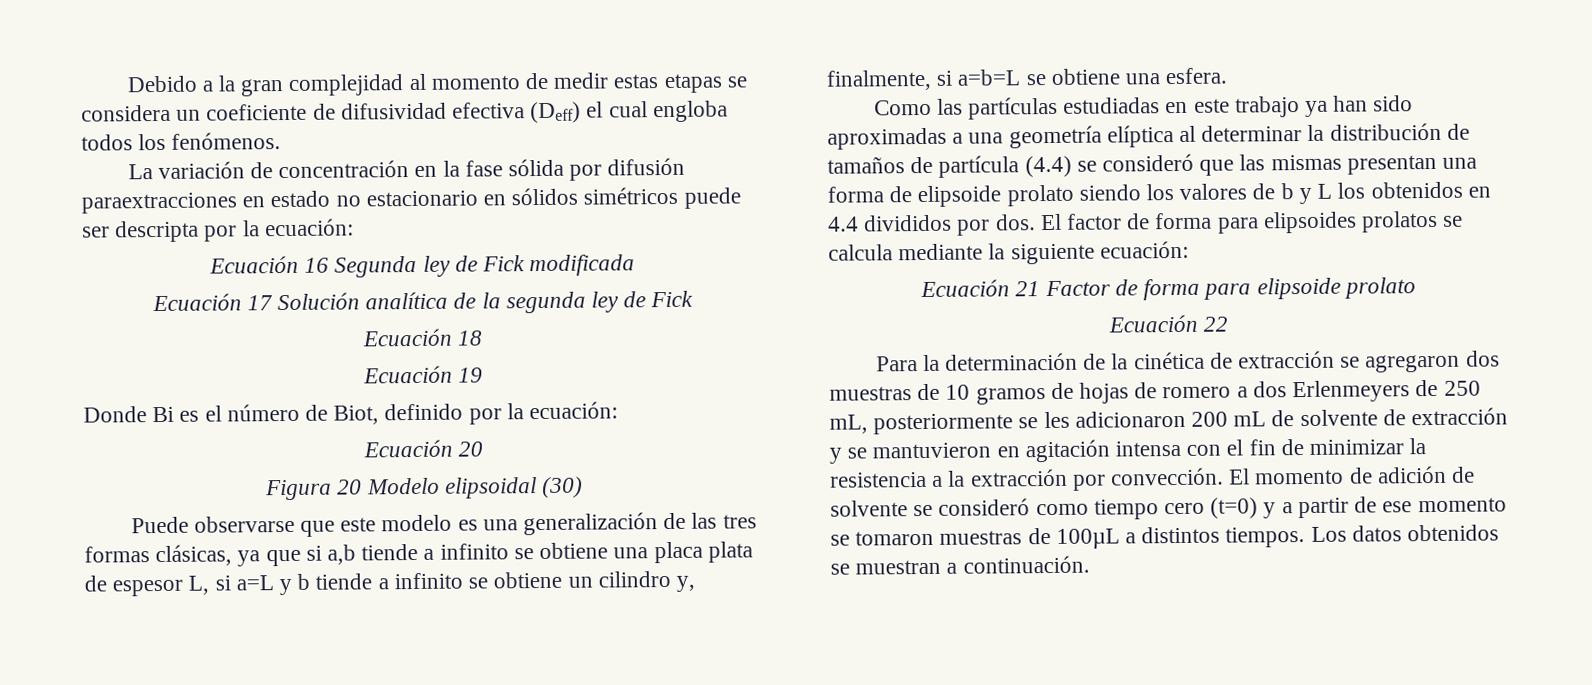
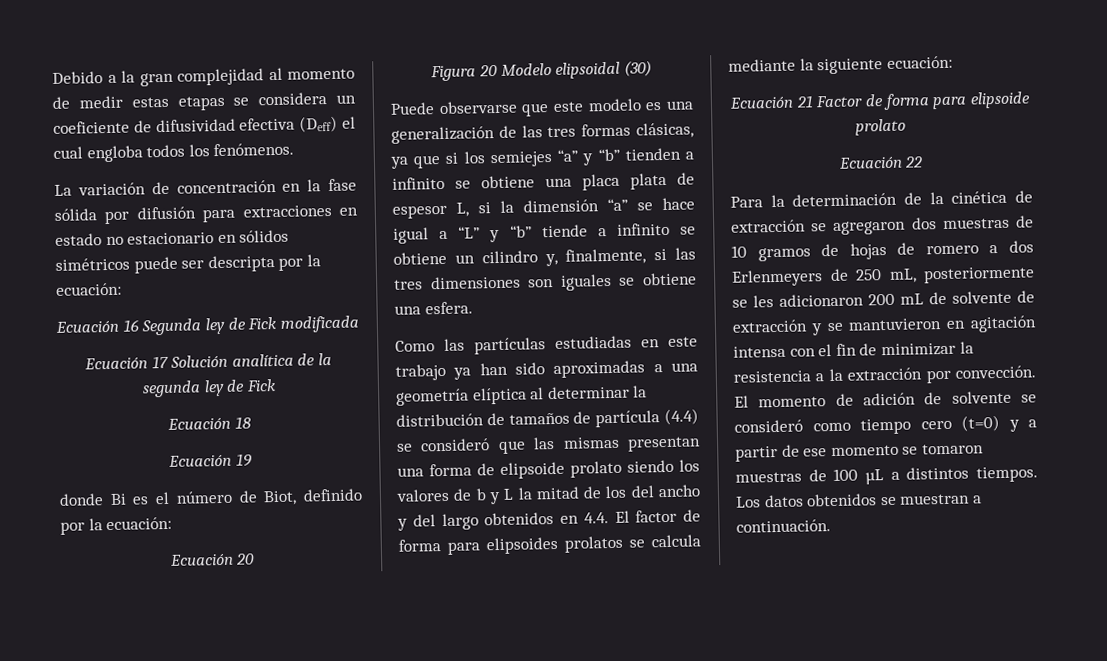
- La variación de concentración en la fase sólida por difusión paraextracciones en estado no estacionario en sólidos simétricos puede ser descripta por la ecuación:
+ La variación de concentración en la fase sólida por difusión para extracciones en estado no estacionario en sólidos simétricos puede ser descripta por la ecuación:
- Donde Bi es el número de Biot, definido por la ecuación:
+ donde Bi es el número de Biot, definido por la ecuación:
- Puede observarse que este modelo es una generalización de las tres formas clásicas, ya que si a,b tiende a infinito se obtiene una placa plata de espesor L, si a=L y b tiende a infinito se obtiene un cilindro y, finalmente, si a=b=L se obtiene una esfera.
+ Puede observarse que este modelo es una generalización de las tres formas clásicas, ya que si los semiejes “a” y “b” tienden a infinito se obtiene una placa plata de espesor L, si la dimensión “a” se hace igual a “L” y “b” tiende a infinito se obtiene un cilindro y, finalmente, si las tres dimensiones son iguales se obtiene una esfera.
- Como las partículas estudiadas en este trabajo ya han sido aproximadas a una geometría elíptica al determinar la distribución de tamaños de partícula (4.4) se consideró que las mismas presentan una forma de elipsoide prolato siendo los valores de b y L los obtenidos en 4.4 divididos por dos. El factor de forma para elipsoides prolatos se calcula mediante la siguiente ecuación:
+ Como las partículas estudiadas en este trabajo ya han sido aproximadas a una geometría elíptica al determinar la distribución de tamaños de partícula (4.4) se consideró que las mismas presentan una forma de elipsoide prolato siendo los valores de b y L la mitad de los del ancho y del largo obtenidos en 4.4. El factor de forma para elipsoides prolatos se calcula mediante la siguiente ecuación:
- El momento de adición de solvente se consideró como tiempo cero (t=0) y a partir de ese momento se tomaron muestras de 100µL a distintos tiempos.
+ El momento de adición de solvente se consideró como tiempo cero (t=0) y a partir de ese momento se tomaron muestras de 100 µL a distintos tiempos.

